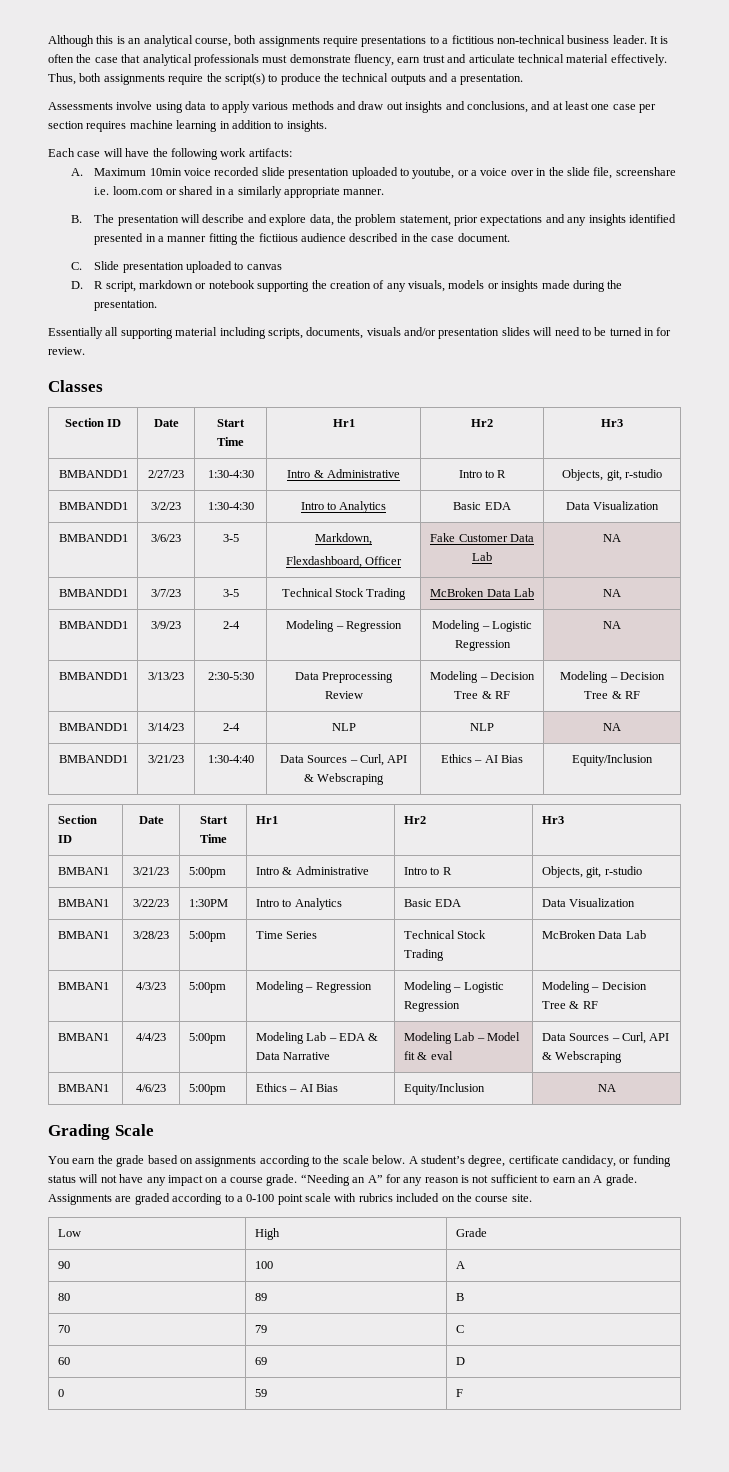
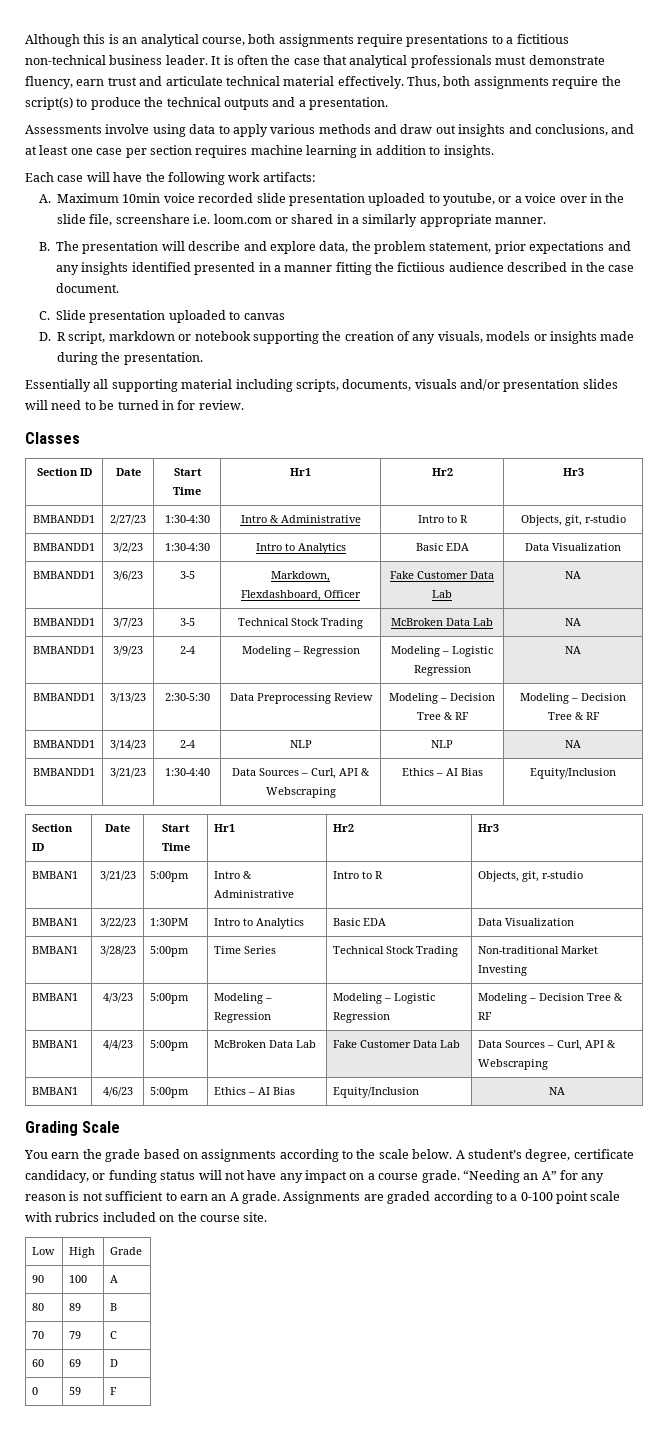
- BMBAN1 | 3/28/23 | 5:00pm | Time Series | Technical Stock Trading | McBroken Data Lab
+ BMBAN1 | 3/28/23 | 5:00pm | Time Series | Technical Stock Trading | Non-traditional Market Investing
- BMBAN1 | 4/4/23 | 5:00pm | Modeling Lab – EDA & Data Narrative | Modeling Lab – Model fit & eval | Data Sources – Curl, API & Webscraping
+ BMBAN1 | 4/4/23 | 5:00pm | McBroken Data Lab | Fake Customer Data Lab | Data Sources – Curl, API & Webscraping

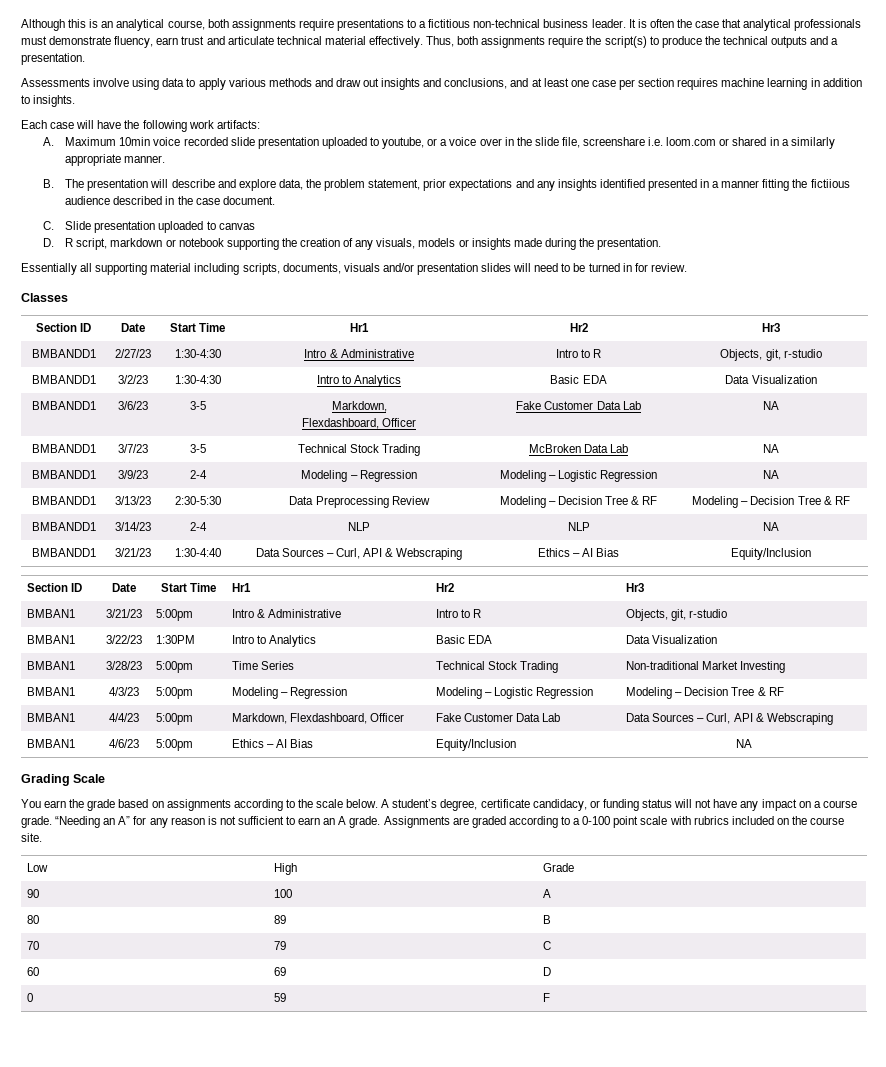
- BMBAN1 | 4/4/23 | 5:00pm | McBroken Data Lab | Fake Customer Data Lab | Data Sources – Curl, API & Webscraping
+ BMBAN1 | 4/4/23 | 5:00pm | Markdown, Flexdashboard, Officer | Fake Customer Data Lab | Data Sources – Curl, API & Webscraping

